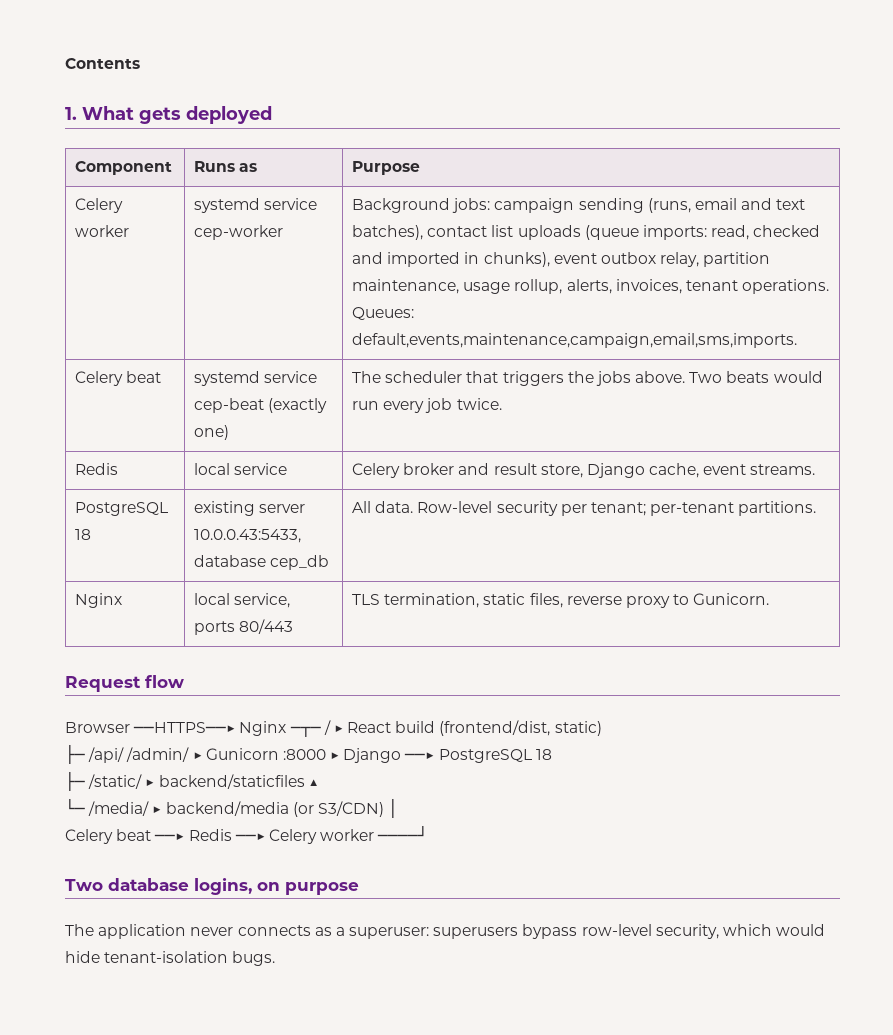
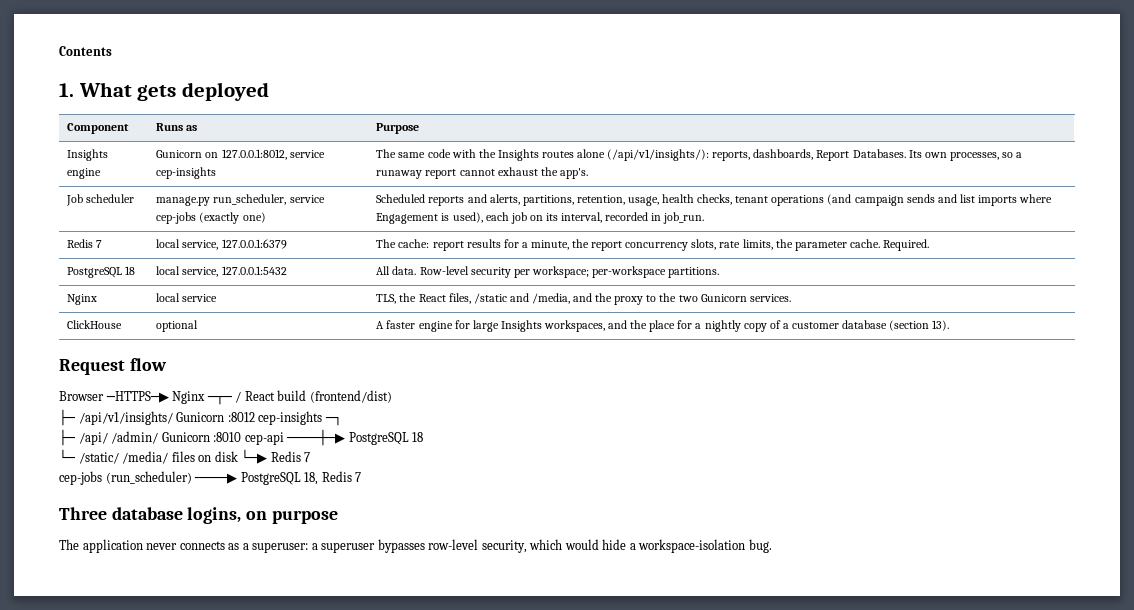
- Celery worker | systemd service cep-worker | Background jobs: campaign sending (runs, email and text batches), contact list uploads (queue imports: read, checked and imported in chunks), event outbox relay, partition maintenance, usage rollup, alerts, invoices, tenant operations. Queues: default,events,maintenance,campaign,email,sms,imports.
- Celery beat | systemd service cep-beat (exactly one) | The scheduler that triggers the jobs above. Two beats would run every job twice.
- Redis | local service | Celery broker and result store, Django cache, event streams.
- PostgreSQL 18 | existing server 10.0.0.43:5433, database cep_db | All data. Row-level security per tenant; per-tenant partitions.
+ Insights engine | Gunicorn on 127.0.0.1:8012, service cep-insights | The same code with the Insights routes alone (/api/v1/insights/): reports, dashboards, Report Databases. Its own processes, so a runaway report cannot exhaust the app's.
+ Job scheduler | manage.py run_scheduler, service cep-jobs (exactly one) | Scheduled reports and alerts, partitions, retention, usage, health checks, tenant operations (and campaign sends and list imports where Engagement is used), each job on its interval, recorded in job_run.
+ Redis 7 | local service, 127.0.0.1:6379 | The cache: report results for a minute, the report concurrency slots, rate limits, the parameter cache. Required.
+ PostgreSQL 18 | local service, 127.0.0.1:5432 | All data. Row-level security per workspace; per-workspace partitions.
- Nginx | local service, ports 80/443 | TLS termination, static files, reverse proxy to Gunicorn.
+ Nginx | local service | TLS, the React files, /static and /media, and the proxy to the two Gunicorn services.
+ ClickHouse | optional | A faster engine for large Insights workspaces, and the place for a nightly copy of a customer database (section 13).
- Browser ──HTTPS──▶ Nginx ─┬─ / ▶ React build (frontend/dist, static)
- ├─ /api/ /admin/ ▶ Gunicorn :8000 ▶ Django ──▶ PostgreSQL 18
- ├─ /static/ ▶ backend/staticfiles ▲
- └─ /media/ ▶ backend/media (or S3/CDN) │
- Celery beat ──▶ Redis ──▶ Celery worker ────┘
- Two database logins, on purpose
+ Browser ─HTTPS─▶ Nginx ─┬─ / React build (frontend/dist)
+ ├─ /api/v1/insights/ Gunicorn :8012 cep-insights ─┐
+ ├─ /api/ /admin/ Gunicorn :8010 cep-api ────┼─▶ PostgreSQL 18
+ └─ /static/ /media/ files on disk └─▶ Redis 7
+ cep-jobs (run_scheduler) ────▶ PostgreSQL 18, Redis 7
+ Three database logins, on purpose
- The application never connects as a superuser: superusers bypass row-level security, which would hide tenant-isolation bugs.
+ The application never connects as a superuser: a superuser bypasses row-level security, which would hide a workspace-isolation bug.

